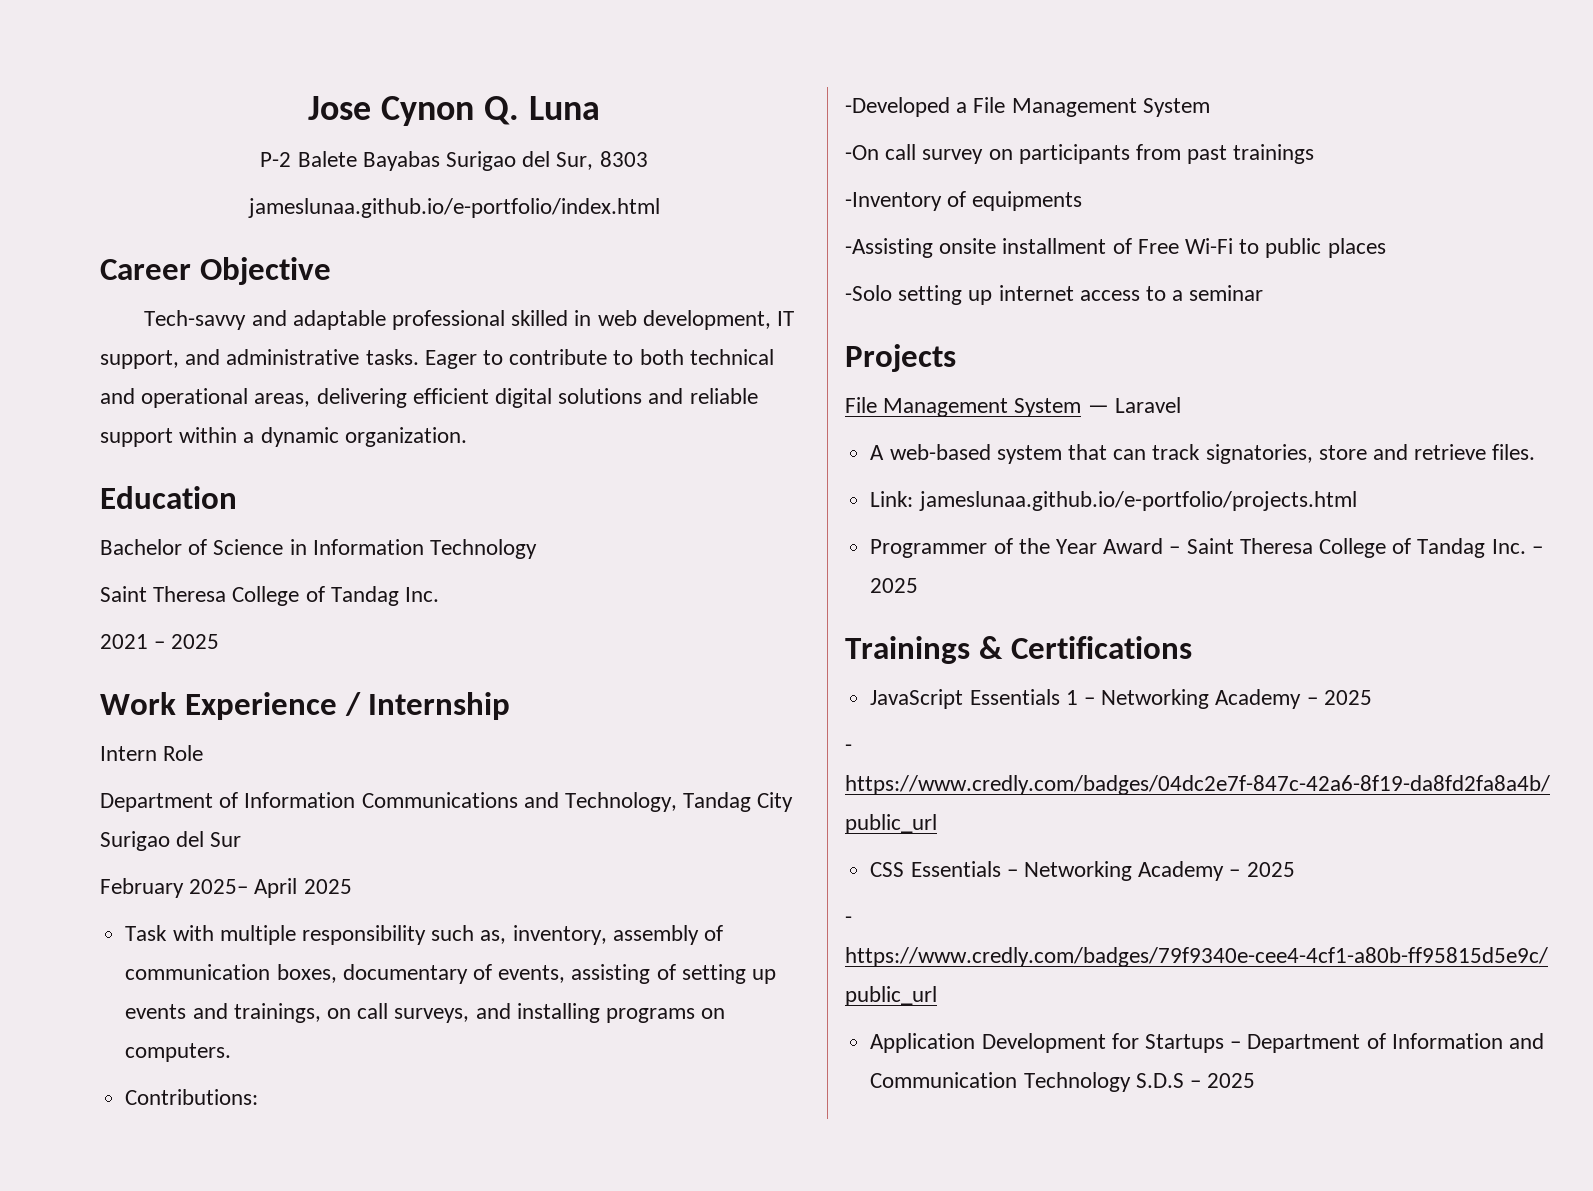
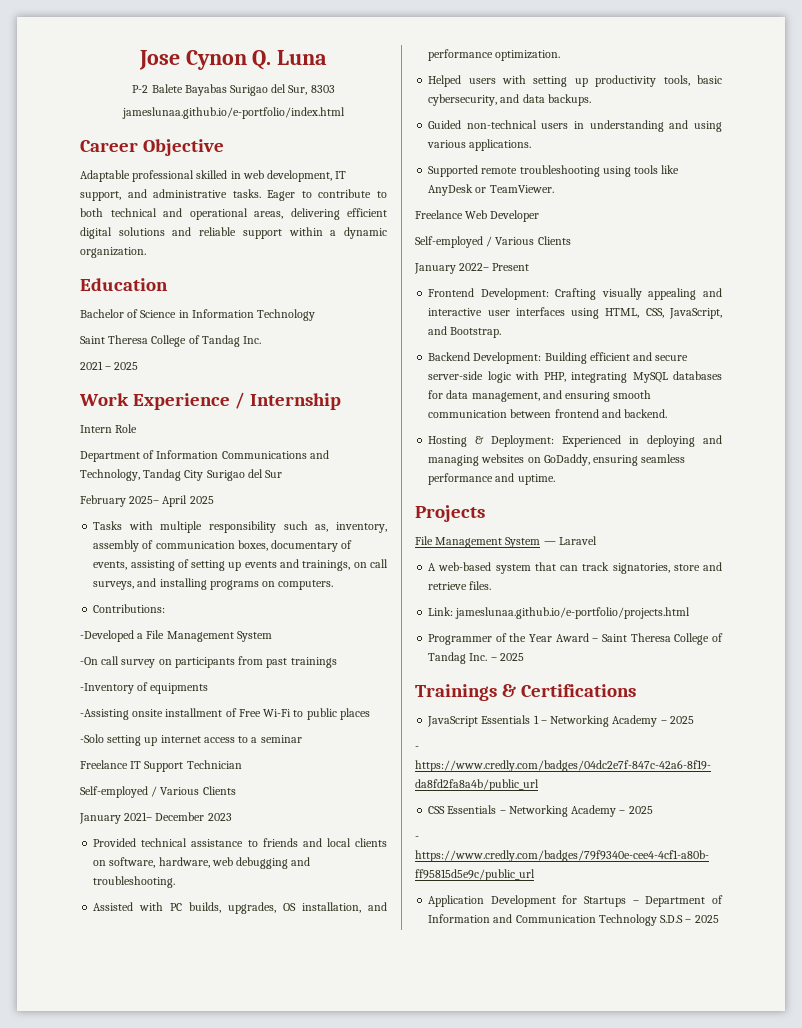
- Tech-savvy and adaptable professional skilled in web development, IT support, and administrative tasks.
+ Adaptable professional skilled in web development, IT support, and administrative tasks.
- Task with multiple responsibility such as, inventory, assembly of communication boxes, documentary of events, assisting of setting up events and trainings, on call surveys, and installing programs on computers.
+ Tasks with multiple responsibility such as, inventory, assembly of communication boxes, documentary of events, assisting of setting up events and trainings, on call surveys, and installing programs on computers.
+ Freelance IT Support Technician
+ Self-employed / Various Clients
+ January 2021– December 2023
+ Provided technical assistance to friends and local clients on software, hardware, web debugging and troubleshooting.
+ Assisted with PC builds, upgrades, OS installation, and performance optimization.
+ Helped users with setting up productivity tools, basic cybersecurity, and data backups.
+ Guided non-technical users in understanding and using various applications.
+ Supported remote troubleshooting using tools like AnyDesk or TeamViewer.
+ Freelance Web Developer
+ Self-employed / Various Clients
+ January 2022– Present
+ Frontend Development: Crafting visually appealing and interactive user interfaces using HTML, CSS, JavaScript, and Bootstrap.
+ Backend Development: Building efficient and secure server-side logic with PHP, integrating MySQL databases for data management, and ensuring smooth communication between frontend and backend.
+ Hosting & Deployment: Experienced in deploying and managing websites on GoDaddy, ensuring seamless performance and uptime.

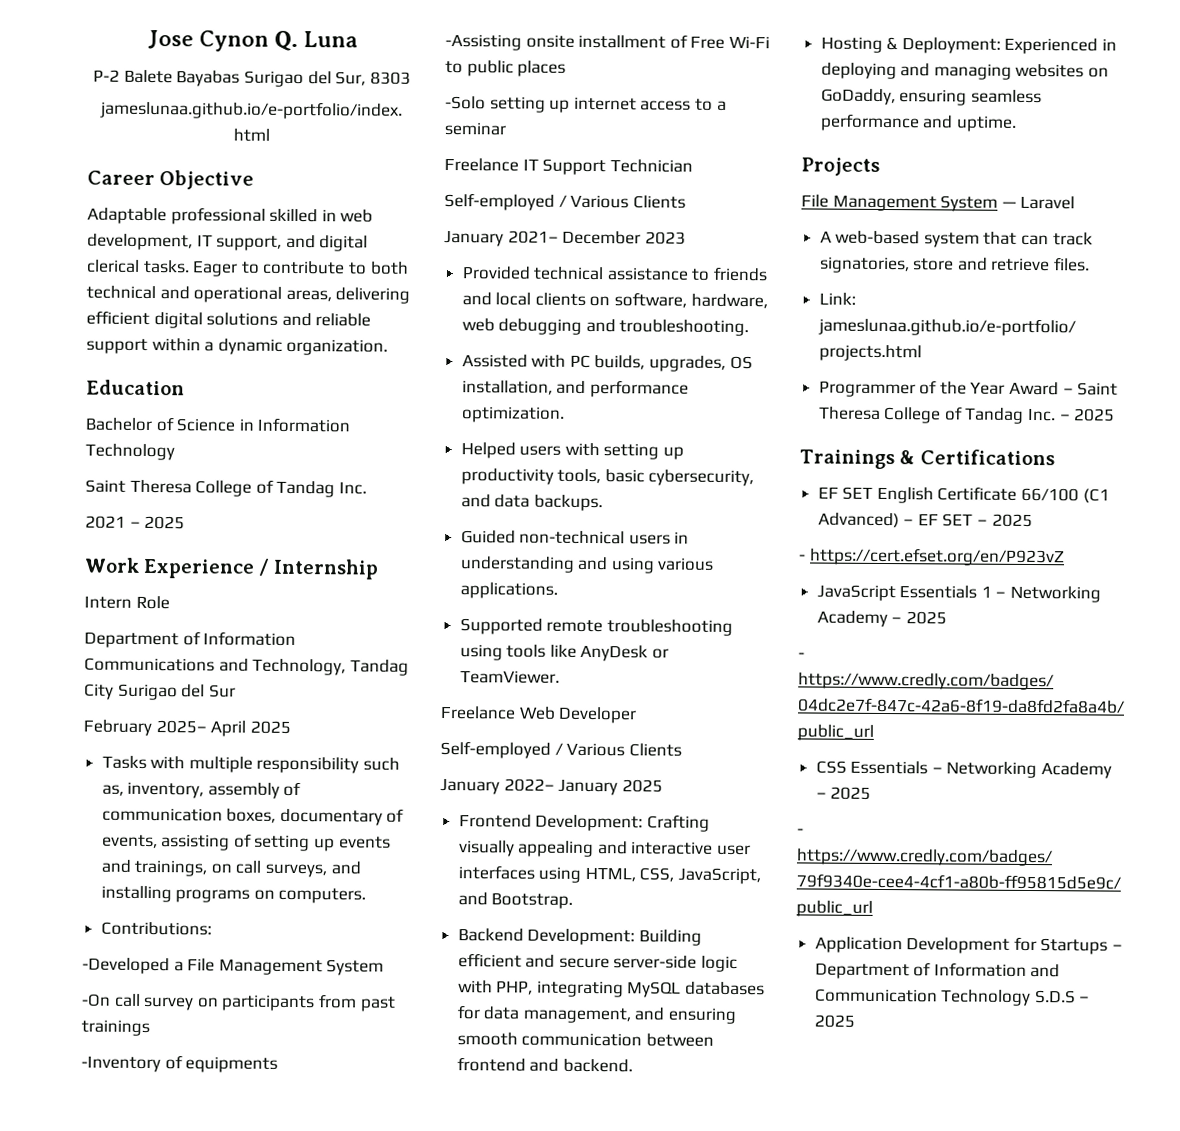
- Adaptable professional skilled in web development, IT support, and administrative tasks.
+ Adaptable professional skilled in web development, IT support, and digital clerical tasks.
- January 2022– Present
+ January 2022– January 2025
+ EF SET English Certificate 66/100 (C1 Advanced) – EF SET – 2025
+ - https://cert.efset.org/en/P923vZ

